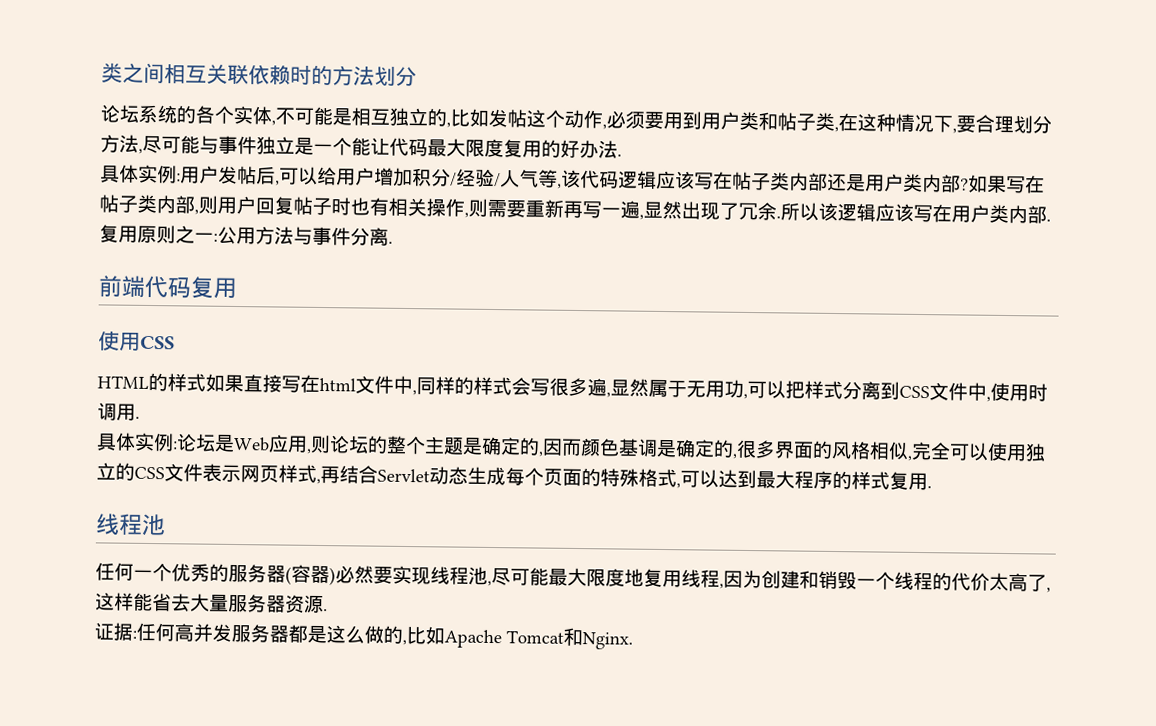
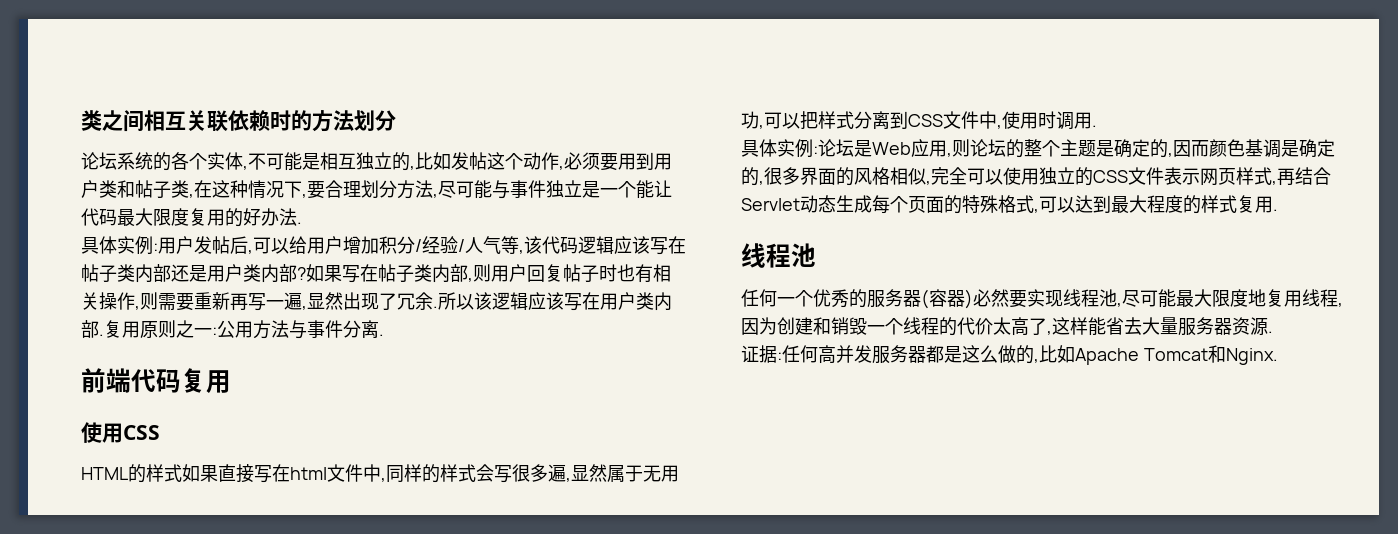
- 具体实例:论坛是Web应用,则论坛的整个主题是确定的,因而颜色基调是确定的,很多界面的风格相似,完全可以使用独立的CSS文件表示网页样式,再结合Servlet动态生成每个页面的特殊格式,可以达到最大程序的样式复用.
+ 具体实例:论坛是Web应用,则论坛的整个主题是确定的,因而颜色基调是确定的,很多界面的风格相似,完全可以使用独立的CSS文件表示网页样式,再结合Servlet动态生成每个页面的特殊格式,可以达到最大程度的样式复用.

